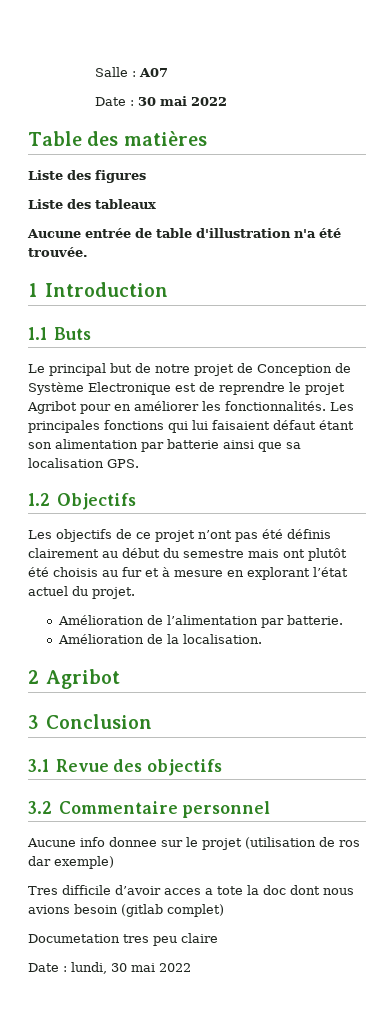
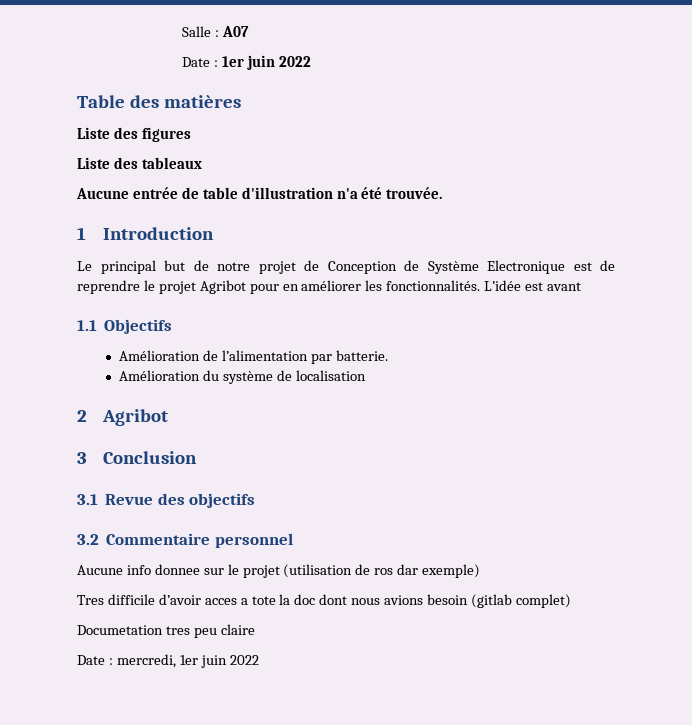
- Date : 30 mai 2022
+ Date : 1er juin 2022
- 1.1 Buts
- Les principales fonctions qui lui faisaient défaut étant son alimentation par batterie ainsi que sa localisation GPS.
- 1.2 Objectifs
- Les objectifs de ce projet n’ont pas été définis clairement au début du semestre mais ont plutôt été choisis au fur et à mesure en explorant l’état actuel du projet.
+ L’idée est avant
+ 1.1 Objectifs
- Amélioration de la localisation.
+ Amélioration du système de localisation
- Date : lundi, 30 mai 2022
+ Date : mercredi, 1er juin 2022

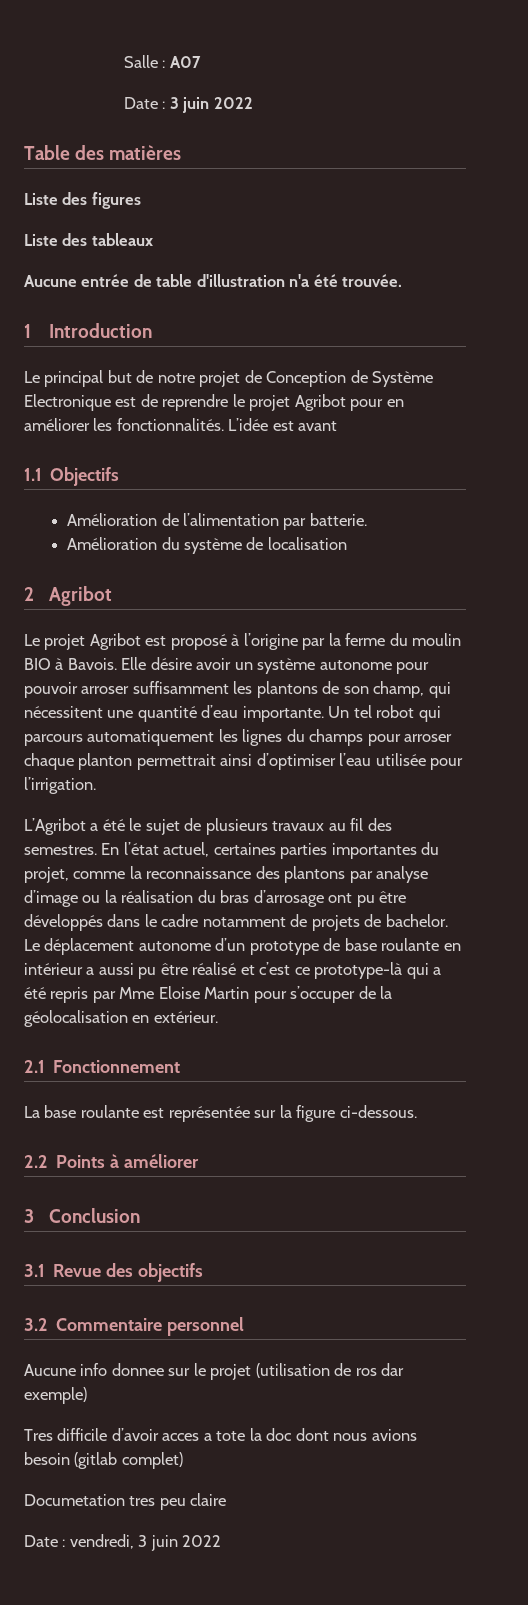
- Date : 1er juin 2022
+ Date : 3 juin 2022
+ Le projet Agribot est proposé à l’origine par la ferme du moulin BIO à Bavois. Elle désire avoir un système autonome pour pouvoir arroser suffisamment les plantons de son champ, qui nécessitent une quantité d’eau importante. Un tel robot qui parcours automatiquement les lignes du champs pour arroser chaque planton permettrait ainsi d’optimiser l’eau utilisée pour l’irrigation.
+ L’Agribot a été le sujet de plusieurs travaux au fil des semestres. En l’état actuel, certaines parties importantes du projet, comme la reconnaissance des plantons par analyse d’image ou la réalisation du bras d’arrosage ont pu être développés dans le cadre notamment de projets de bachelor. Le déplacement autonome d’un prototype de base roulante en intérieur a aussi pu être réalisé et c’est ce prototype-là qui a été repris par Mme Eloise Martin pour s’occuper de la géolocalisation en extérieur.
+ 2.1 Fonctionnement
+ La base roulante est représentée sur la figure ci-dessous.
+ 2.2 Points à améliorer
- Date : mercredi, 1er juin 2022
+ Date : vendredi, 3 juin 2022

